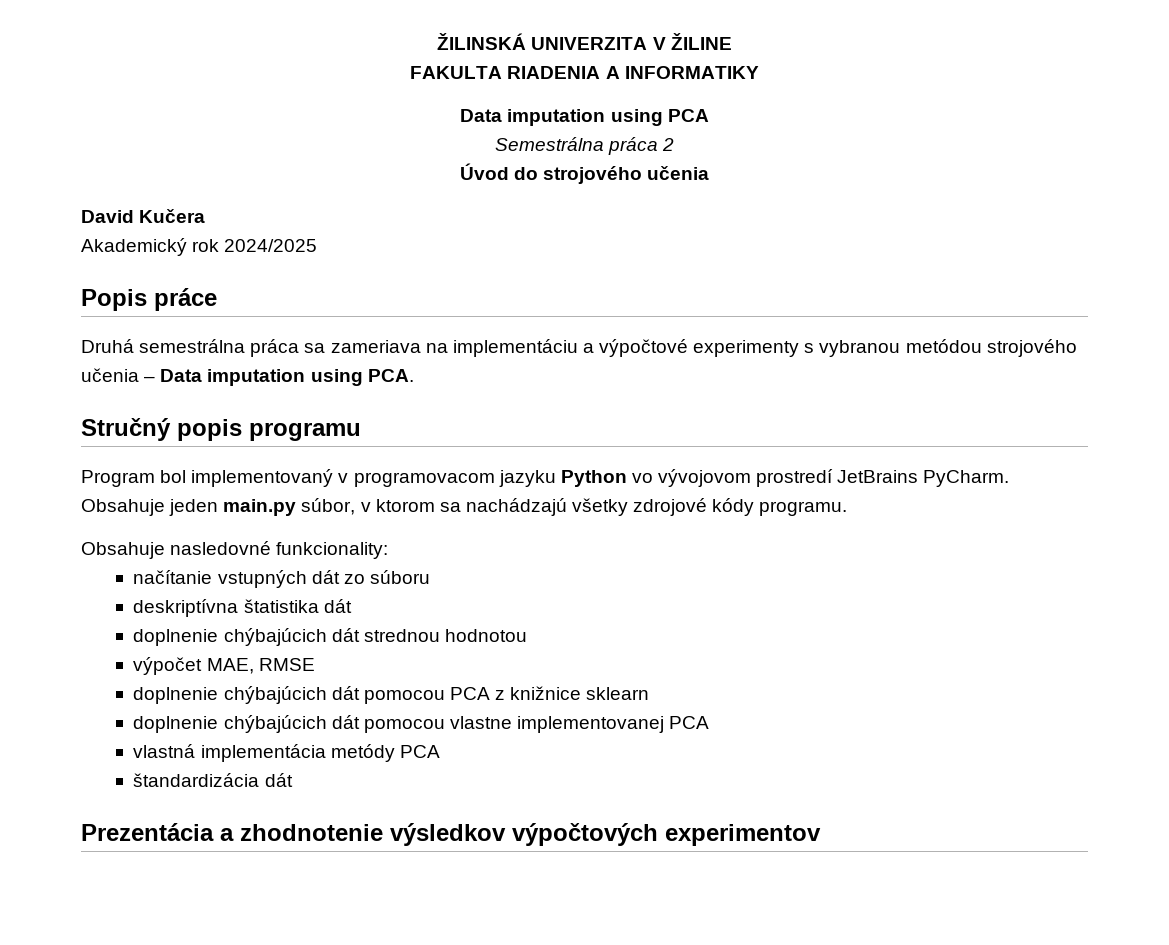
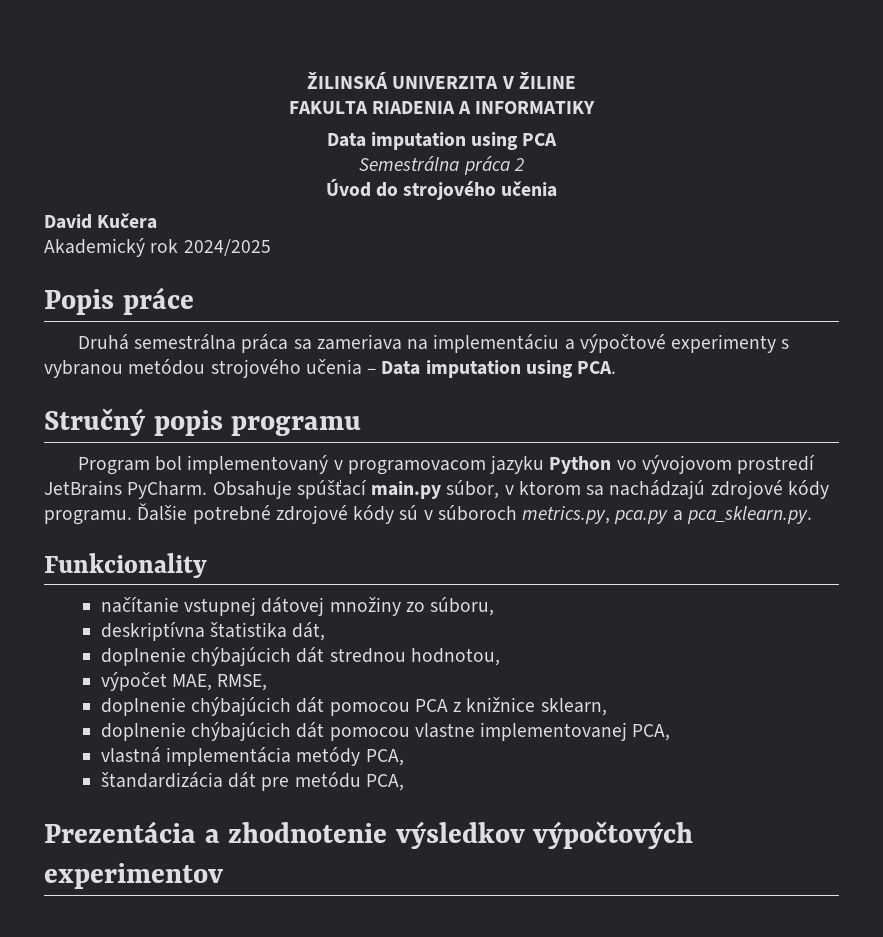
- Obsahuje jeden main.py súbor, v ktorom sa nachádzajú všetky zdrojové kódy programu.
- Obsahuje nasledovné funkcionality:
- načítanie vstupných dát zo súboru
+ Obsahuje spúšťací main.py súbor, v ktorom sa nachádzajú zdrojové kódy programu. Ďalšie potrebné zdrojové kódy sú v súboroch metrics.py, pca.py a pca_sklearn.py.
+ Funkcionality
+ načítanie vstupnej dátovej množiny zo súboru,
- deskriptívna štatistika dát
+ deskriptívna štatistika dát,
- doplnenie chýbajúcich dát strednou hodnotou
+ doplnenie chýbajúcich dát strednou hodnotou,
- výpočet MAE, RMSE
+ výpočet MAE, RMSE,
- doplnenie chýbajúcich dát pomocou PCA z knižnice sklearn
+ doplnenie chýbajúcich dát pomocou PCA z knižnice sklearn,
- doplnenie chýbajúcich dát pomocou vlastne implementovanej PCA
+ doplnenie chýbajúcich dát pomocou vlastne implementovanej PCA,
- vlastná implementácia metódy PCA
+ vlastná implementácia metódy PCA,
- štandardizácia dát
+ štandardizácia dát pre metódu PCA,

